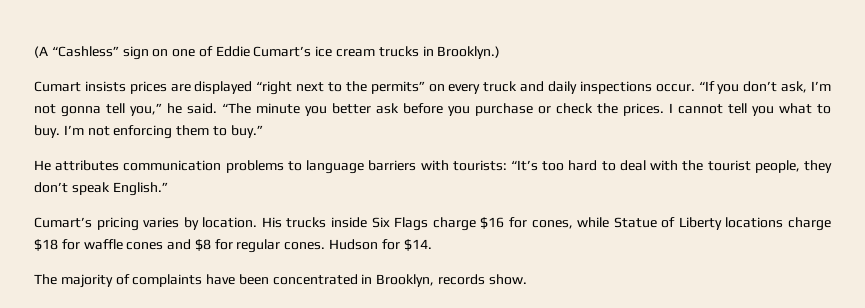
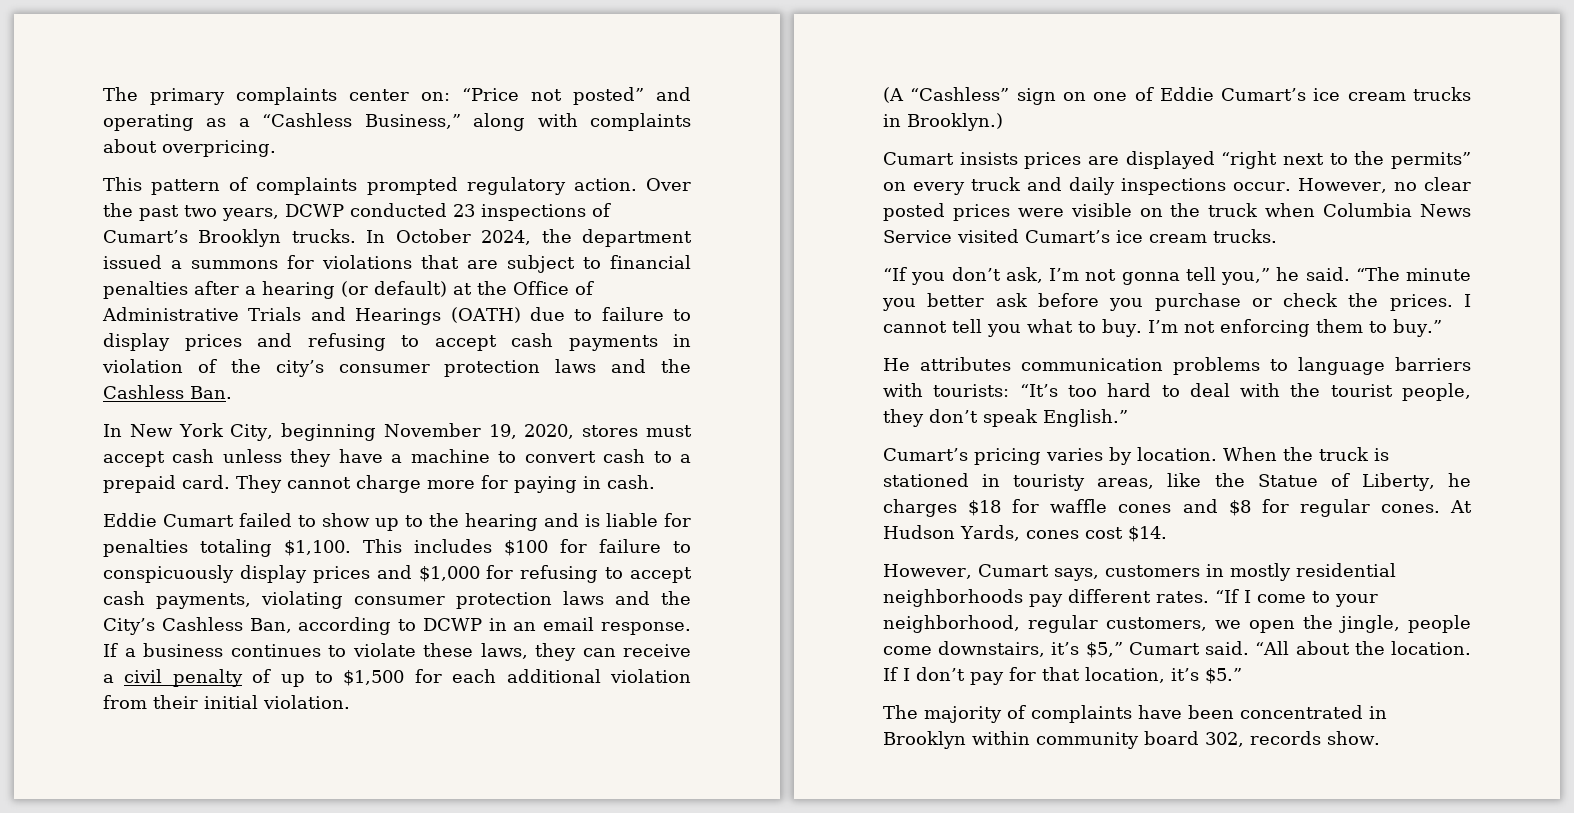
+ The primary complaints center on: “Price not posted” and operating as a “Cashless Business,” along with complaints about overpricing.
+ This pattern of complaints prompted regulatory action. Over the past two years, DCWP conducted 23 inspections of Cumart’s Brooklyn trucks. In October 2024, the department issued a summons for violations that are subject to financial penalties after a hearing (or default) at the Office of Administrative Trials and Hearings (OATH) due to failure to display prices and refusing to accept cash payments in violation of the city’s consumer protection laws and the Cashless Ban.
+ In New York City, beginning November 19, 2020, stores must accept cash unless they have a machine to convert cash to a prepaid card. They cannot charge more for paying in cash.
+ Eddie Cumart failed to show up to the hearing and is liable for penalties totaling $1,100. This includes $100 for failure to conspicuously display prices and $1,000 for refusing to accept cash payments, violating consumer protection laws and the City’s Cashless Ban, according to DCWP in an email response. If a business continues to violate these laws, they can receive a civil penalty of up to $1,500 for each additional violation from their initial violation.
- Cumart insists prices are displayed “right next to the permits” on every truck and daily inspections occur. “If you don’t ask, I’m not gonna tell you,” he said.
+ Cumart insists prices are displayed “right next to the permits” on every truck and daily inspections occur. However, no clear posted prices were visible on the truck when Columbia News Service visited Cumart’s ice cream trucks.
+ “If you don’t ask, I’m not gonna tell you,” he said.
- His trucks inside Six Flags charge $16 for cones, while Statue of Liberty locations charge $18 for waffle cones and $8 for regular cones.
+ When the truck is stationed in touristy areas, like the Statue of Liberty, he charges $18 for waffle cones and $8 for regular cones.
- Hudson for $14.
+ At Hudson Yards, cones cost $14.
+ However, Cumart says, customers in mostly residential neighborhoods pay different rates. “If I come to your neighborhood, regular customers, we open the jingle, people come downstairs, it’s $5,” Cumart said. “All about the location. If I don’t pay for that location, it’s $5.”
- The majority of complaints have been concentrated in Brooklyn, records show.
+ The majority of complaints have been concentrated in Brooklyn within community board 302, records show.

